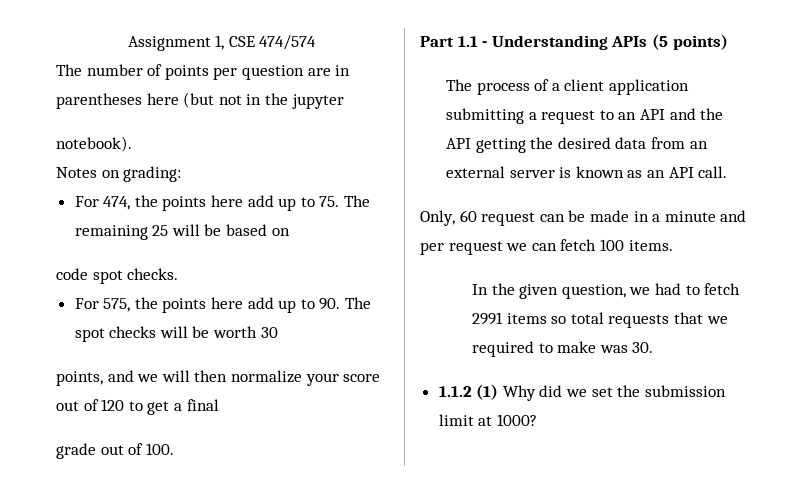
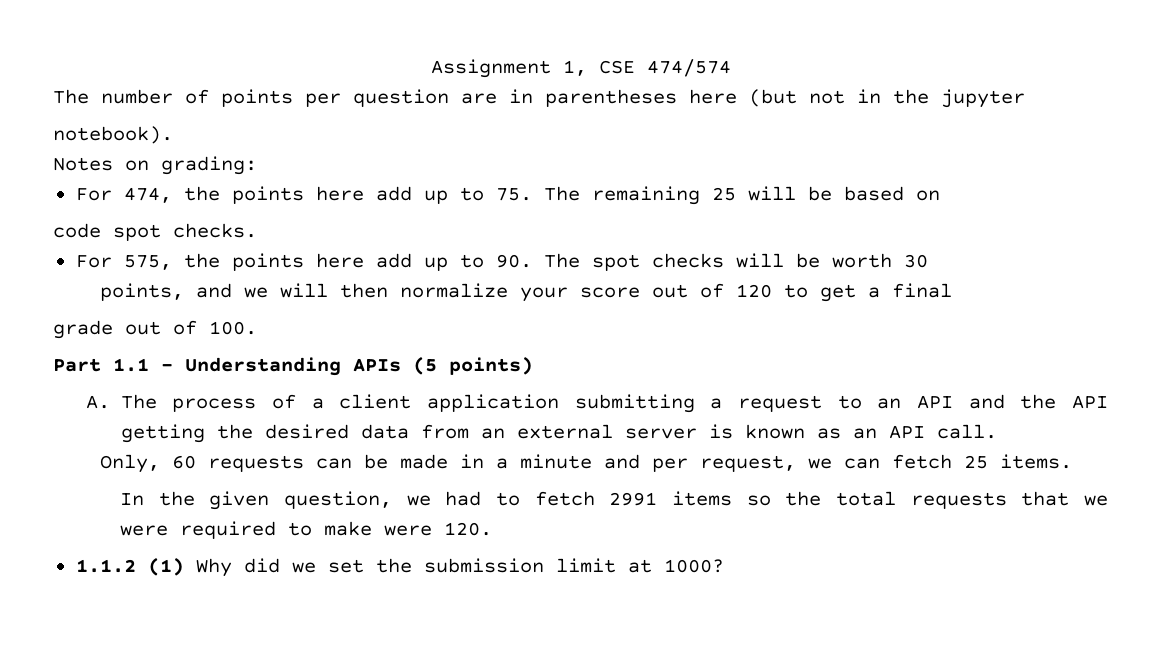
- The process of a client application submitting a request to an API and the API getting the desired data from an external server is known as an API call.
+ A. The process of a client application submitting a request to an API and the API getting the desired data from an external server is known as an API call.
- Only, 60 request can be made in a minute and per request we can fetch 100 items.
+ Only, 60 requests can be made in a minute and per request, we can fetch 25 items.
- In the given question, we had to fetch 2991 items so total requests that we required to make was 30.
+ In the given question, we had to fetch 2991 items so the total requests that we were required to make were 120.

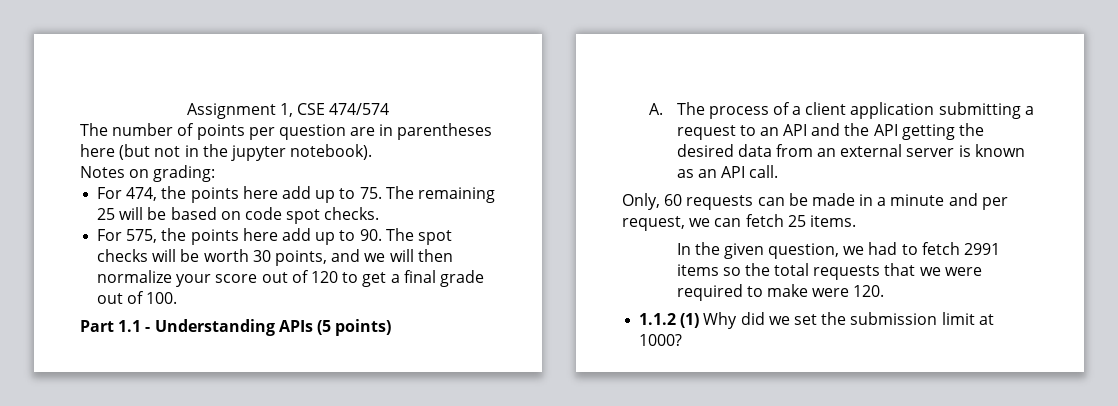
- The number of points per question are in parentheses here (but not in the jupyter
- notebook).
+ The number of points per question are in parentheses here (but not in the jupyter notebook).
- For 474, the points here add up to 75. The remaining 25 will be based on
- code spot checks.
+ For 474, the points here add up to 75. The remaining 25 will be based on code spot checks.
- For 575, the points here add up to 90. The spot checks will be worth 30
- points, and we will then normalize your score out of 120 to get a final
- grade out of 100.
+ For 575, the points here add up to 90. The spot checks will be worth 30 points, and we will then normalize your score out of 120 to get a final grade out of 100.

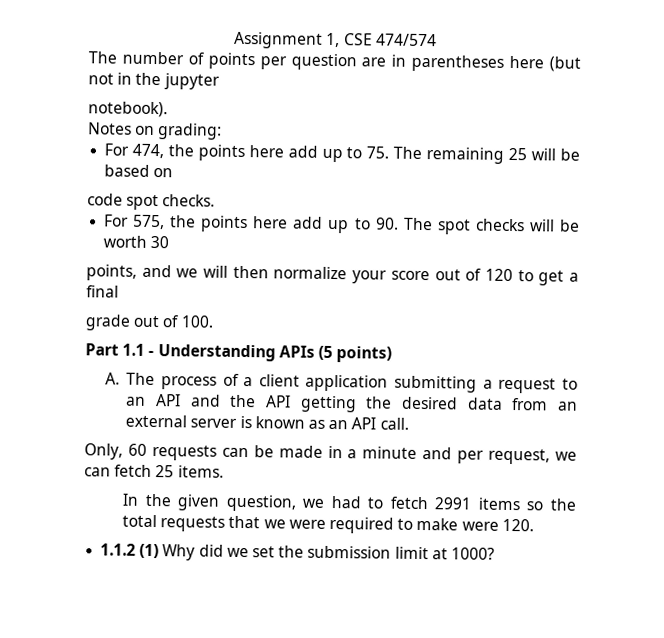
- The number of points per question are in parentheses here (but not in the jupyter notebook).
+ The number of points per question are in parentheses here (but not in the jupyter
+ notebook).
- For 474, the points here add up to 75. The remaining 25 will be based on code spot checks.
+ For 474, the points here add up to 75. The remaining 25 will be based on
+ code spot checks.
- For 575, the points here add up to 90. The spot checks will be worth 30 points, and we will then normalize your score out of 120 to get a final grade out of 100.
+ For 575, the points here add up to 90. The spot checks will be worth 30
+ points, and we will then normalize your score out of 120 to get a final
+ grade out of 100.

